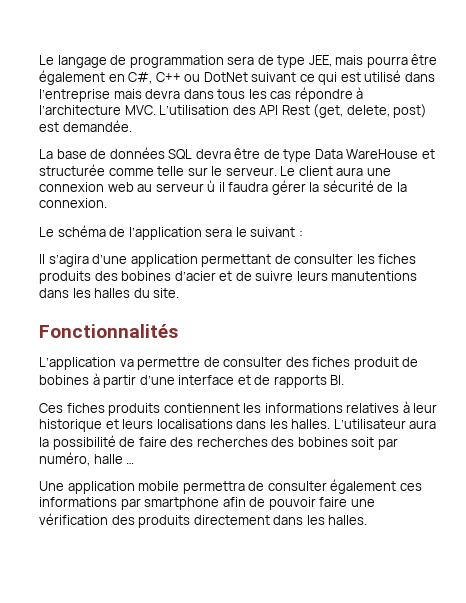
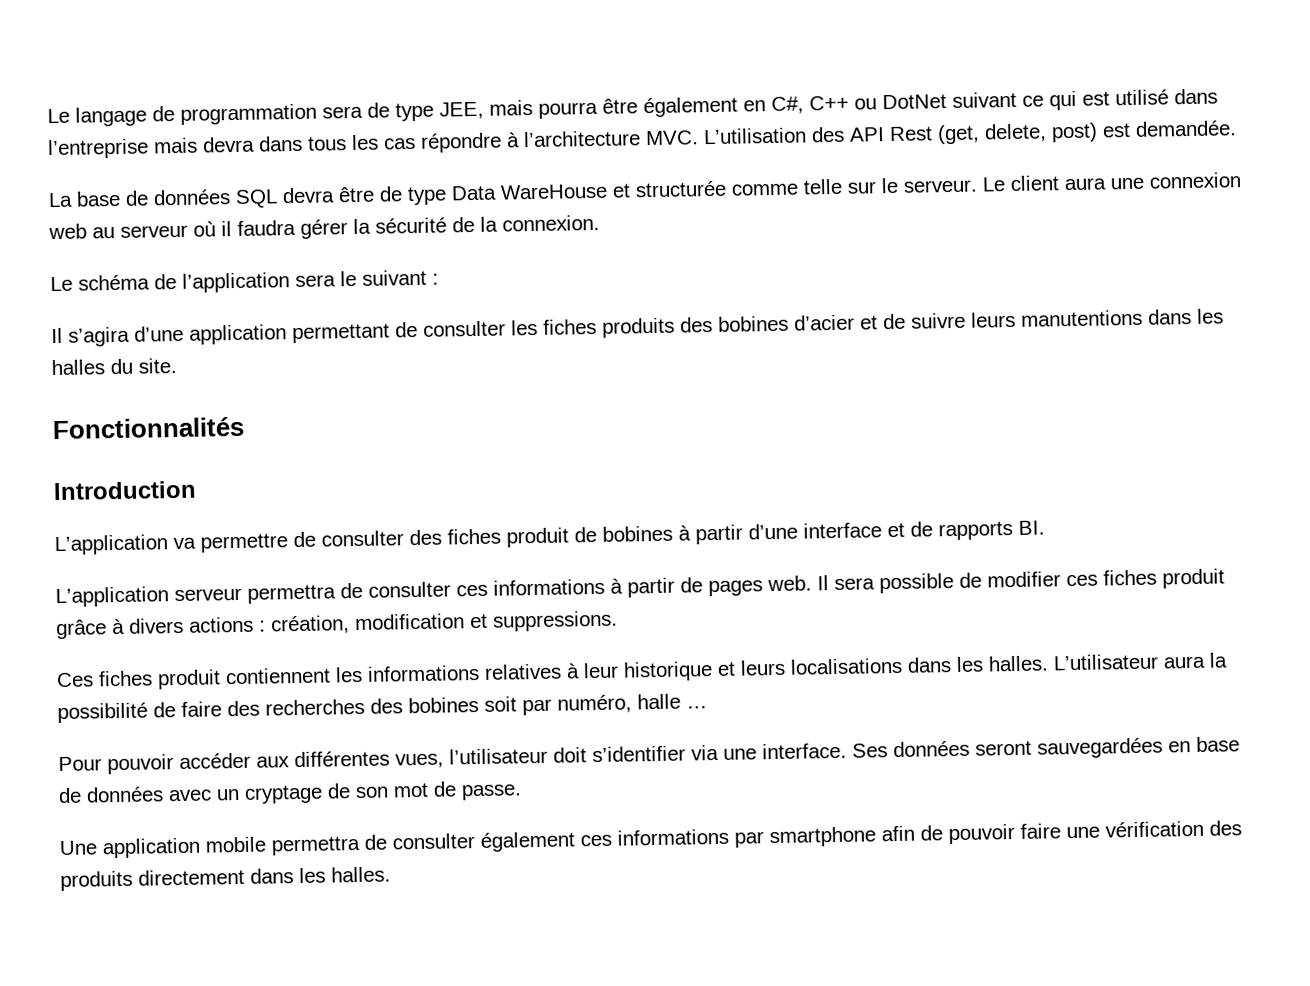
- Le client aura une connexion web au serveur ù il faudra gérer la sécurité de la connexion.
+ Le client aura une connexion web au serveur où il faudra gérer la sécurité de la connexion.
+ Introduction
+ L’application serveur permettra de consulter ces informations à partir de pages web. Il sera possible de modifier ces fiches produit grâce à divers actions : création, modification et suppressions.
- Ces fiches produits contiennent les informations relatives à leur historique et leurs localisations dans les halles.
+ Ces fiches produit contiennent les informations relatives à leur historique et leurs localisations dans les halles.
+ Pour pouvoir accéder aux différentes vues, l’utilisateur doit s’identifier via une interface. Ses données seront sauvegardées en base de données avec un cryptage de son mot de passe.

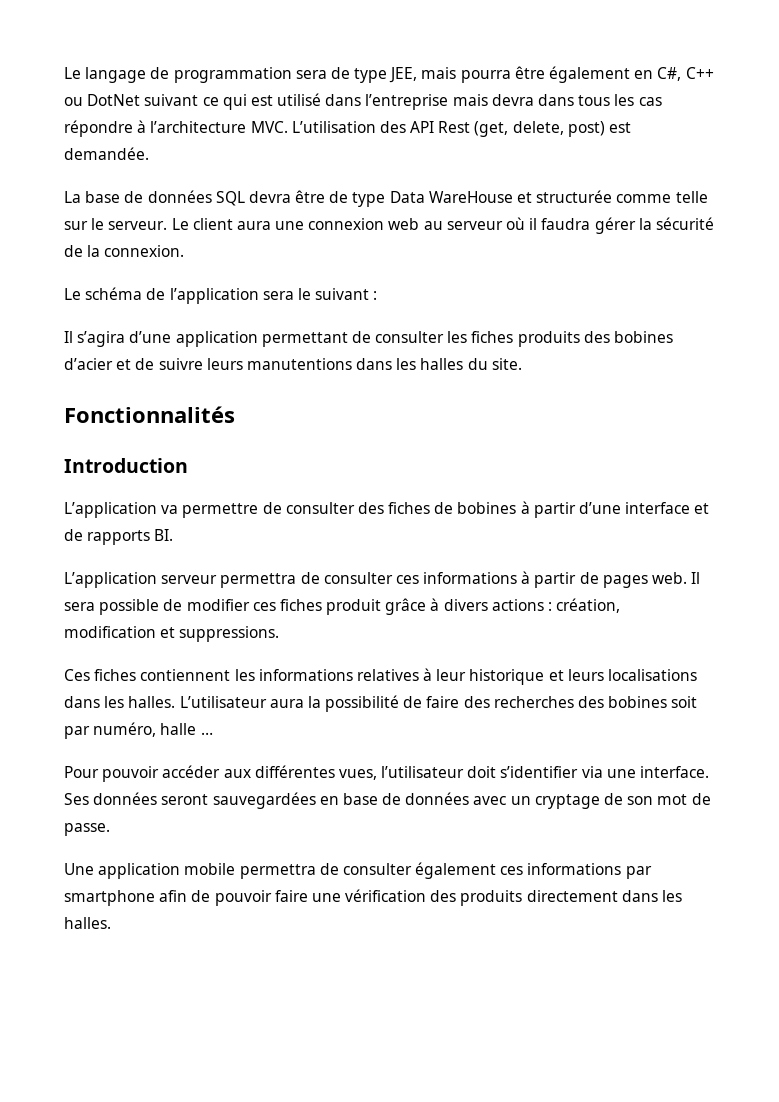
- L’application va permettre de consulter des fiches produit de bobines à partir d’une interface et de rapports BI.
+ L’application va permettre de consulter des fiches de bobines à partir d’une interface et de rapports BI.
- Ces fiches produit contiennent les informations relatives à leur historique et leurs localisations dans les halles.
+ Ces fiches contiennent les informations relatives à leur historique et leurs localisations dans les halles.

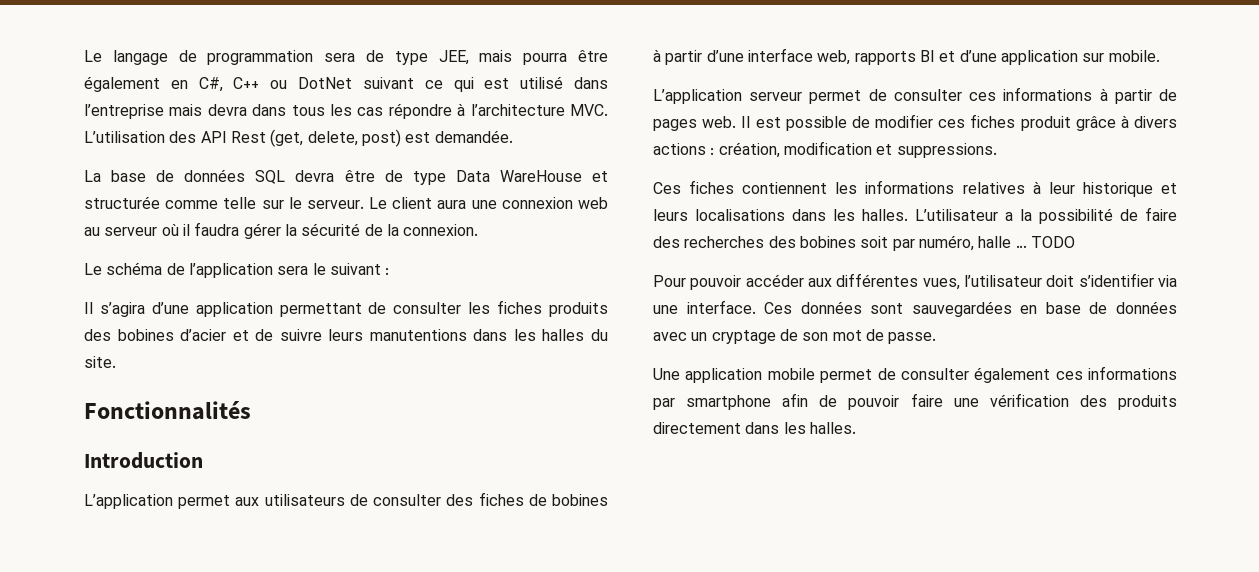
- L’application va permettre de consulter des fiches de bobines à partir d’une interface et de rapports BI.
+ L’application permet aux utilisateurs de consulter des fiches de bobines à partir d’une interface web, rapports BI et d’une application sur mobile.
- L’application serveur permettra de consulter ces informations à partir de pages web.
+ L’application serveur permet de consulter ces informations à partir de pages web.
- Il sera possible de modifier ces fiches produit grâce à divers actions : création, modification et suppressions.
+ Il est possible de modifier ces fiches produit grâce à divers actions : création, modification et suppressions.
- L’utilisateur aura la possibilité de faire des recherches des bobines soit par numéro, halle …
+ L’utilisateur a la possibilité de faire des recherches des bobines soit par numéro, halle … TODO
- Ses données seront sauvegardées en base de données avec un cryptage de son mot de passe.
+ Ces données sont sauvegardées en base de données avec un cryptage de son mot de passe.
- Une application mobile permettra de consulter également ces informations par smartphone afin de pouvoir faire une vérification des produits directement dans les halles.
+ Une application mobile permet de consulter également ces informations par smartphone afin de pouvoir faire une vérification des produits directement dans les halles.

